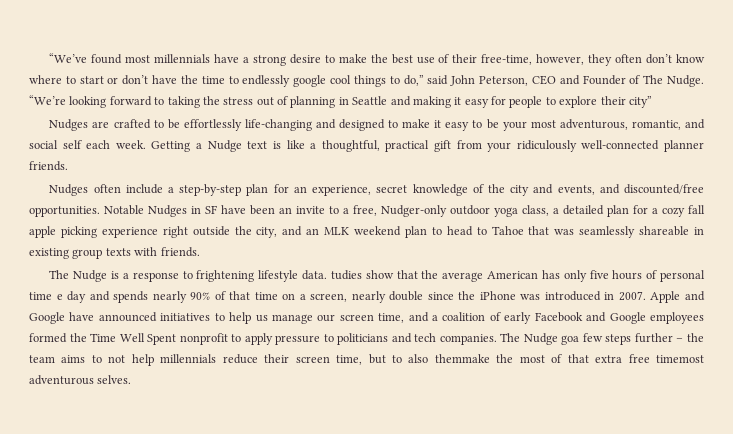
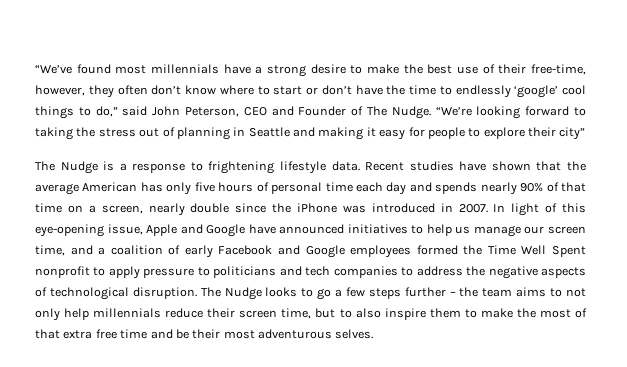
- “We’ve found most millennials have a strong desire to make the best use of their free-time, however, they often don’t know where to start or don’t have the time to endlessly google cool things to do,” said John Peterson, CEO and Founder of The Nudge.
+ “We’ve found most millennials have a strong desire to make the best use of their free-time, however, they often don’t know where to start or don’t have the time to endlessly ‘google’ cool things to do,” said John Peterson, CEO and Founder of The Nudge.
- Nudges are crafted to be effortlessly life-changing and designed to make it easy to be your most adventurous, romantic, and social self each week. Getting a Nudge text is like a thoughtful, practical gift from your ridiculously well-connected planner friends.
- Nudges often include a step-by-step plan for an experience, secret knowledge of the city and events, and discounted/free opportunities. Notable Nudges in SF have been an invite to a free, Nudger-only outdoor yoga class, a detailed plan for a cozy fall apple picking experience right outside the city, and an MLK weekend plan to head to Tahoe that was seamlessly shareable in existing group texts with friends.
- The Nudge is a response to frightening lifestyle data. tudies show that the average American has only five hours of personal time e day and spends nearly 90% of that time on a screen, nearly double since the iPhone was introduced in 2007.
+ The Nudge is a response to frightening lifestyle data. Recent studies have shown that the average American has only five hours of personal time each day and spends nearly 90% of that time on a screen, nearly double since the iPhone was introduced in 2007.
- Apple and Google have announced initiatives to help us manage our screen time, and a coalition of early Facebook and Google employees formed the Time Well Spent nonprofit to apply pressure to politicians and tech companies. The Nudge goa few steps further – the team aims to not help millennials reduce their screen time, but to also themmake the most of that extra free timemost adventurous selves.
+ In light of this eye-opening issue, Apple and Google have announced initiatives to help us manage our screen time, and a coalition of early Facebook and Google employees formed the Time Well Spent nonprofit to apply pressure to politicians and tech companies to address the negative aspects of technological disruption. The Nudge looks to go a few steps further – the team aims to not only help millennials reduce their screen time, but to also inspire them to make the most of that extra free time and be their most adventurous selves.

